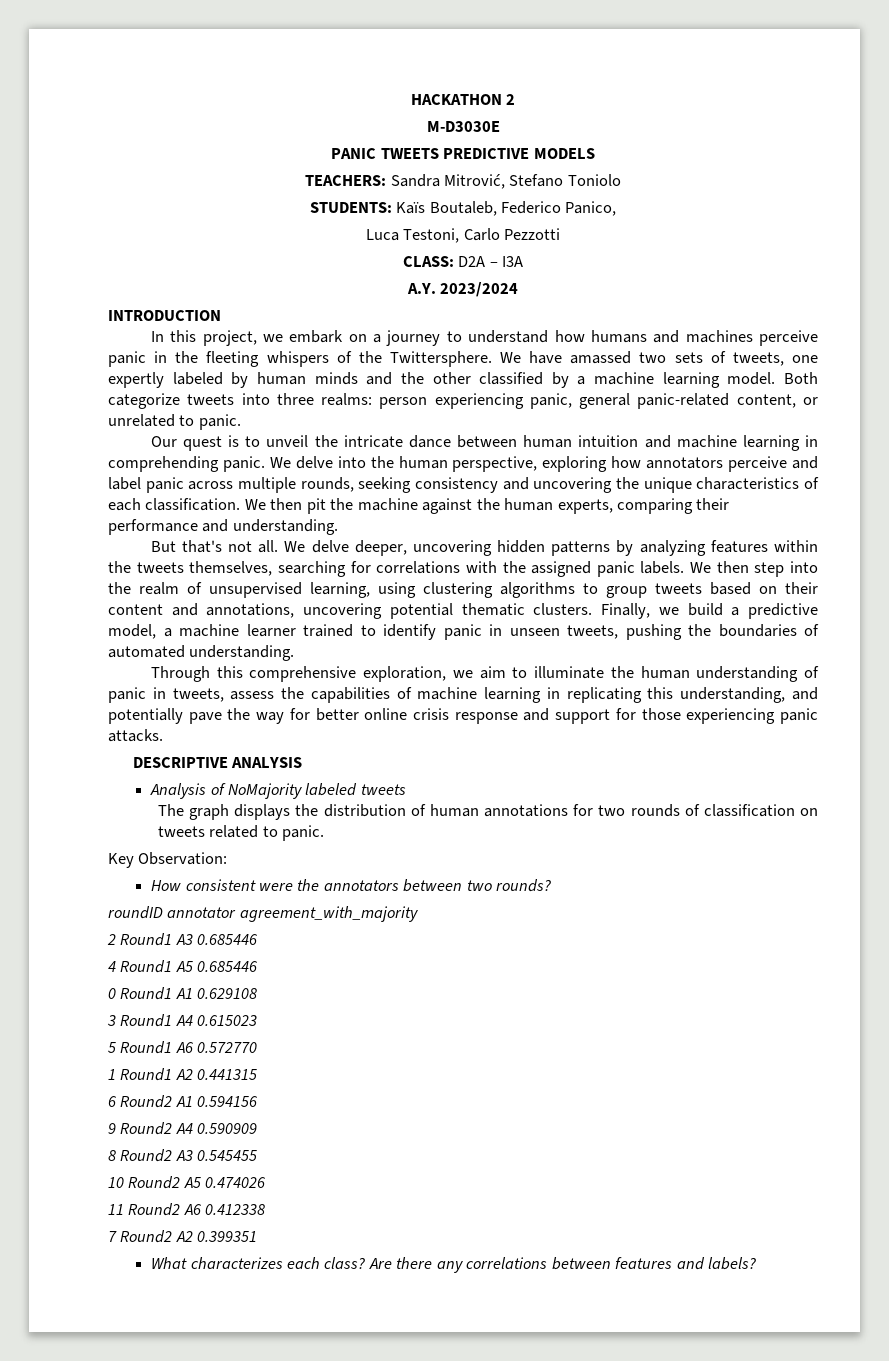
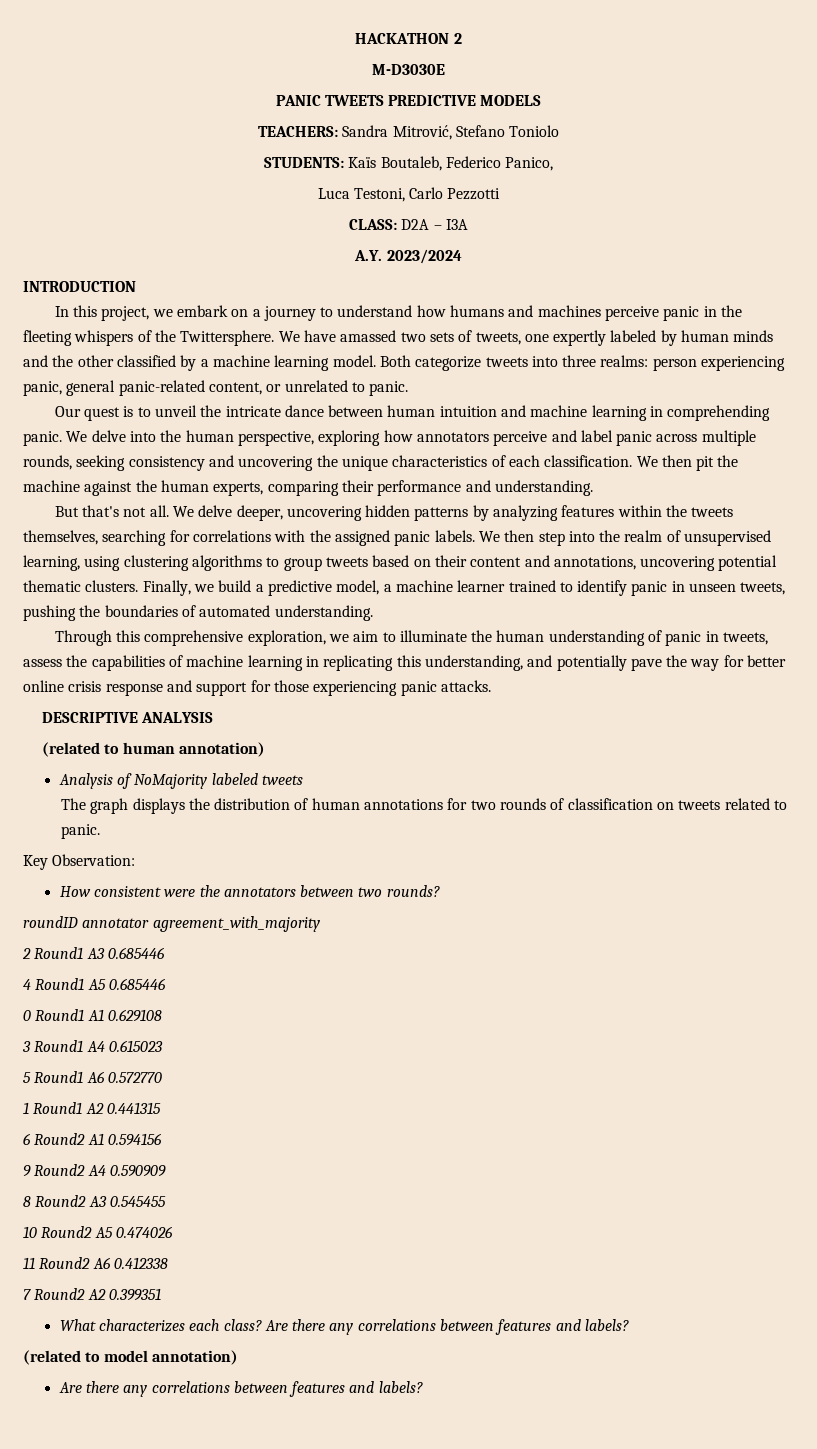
+ (related to human annotation)
+ (related to model annotation)
+ Are there any correlations between features and labels?

